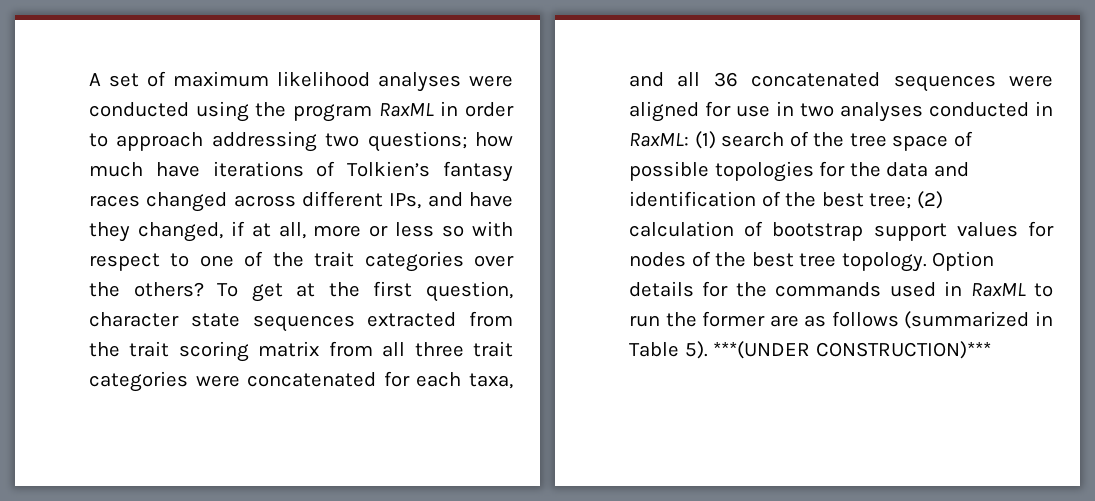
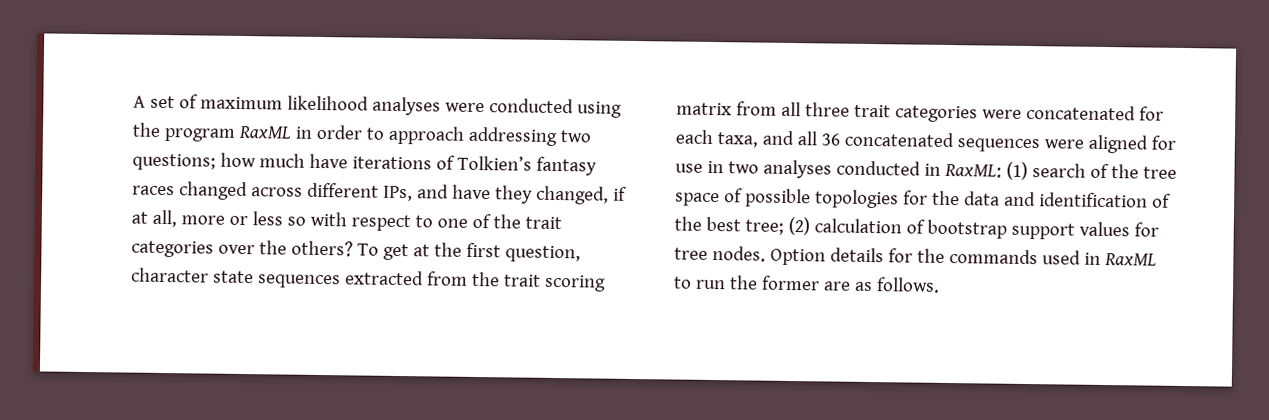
- (2) calculation of bootstrap support values for nodes of the best tree topology.
+ (2) calculation of bootstrap support values for tree nodes.
- Option details for the commands used in RaxML to run the former are as follows (summarized in Table 5). ***(UNDER CONSTRUCTION)***
+ Option details for the commands used in RaxML to run the former are as follows.

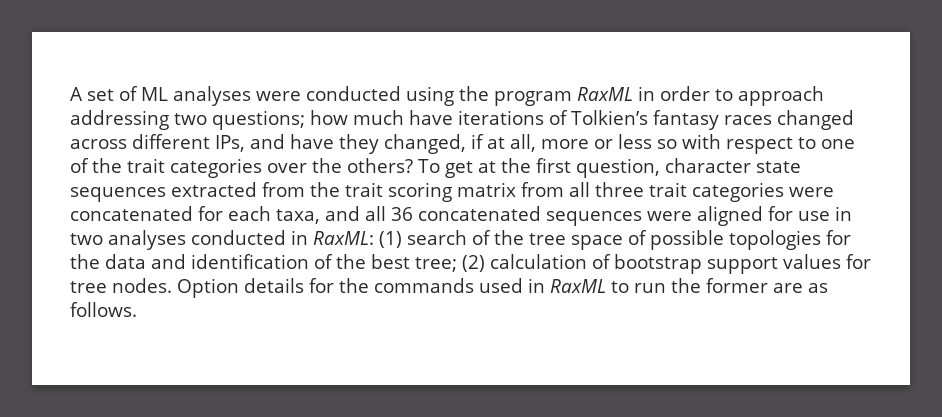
- A set of maximum likelihood analyses were conducted using the program RaxML in order to approach addressing two questions; how much have iterations of Tolkien’s fantasy races changed across different IPs, and have they changed, if at all, more or less so with respect to one of the trait categories over the others?
+ A set of ML analyses were conducted using the program RaxML in order to approach addressing two questions; how much have iterations of Tolkien’s fantasy races changed across different IPs, and have they changed, if at all, more or less so with respect to one of the trait categories over the others?

